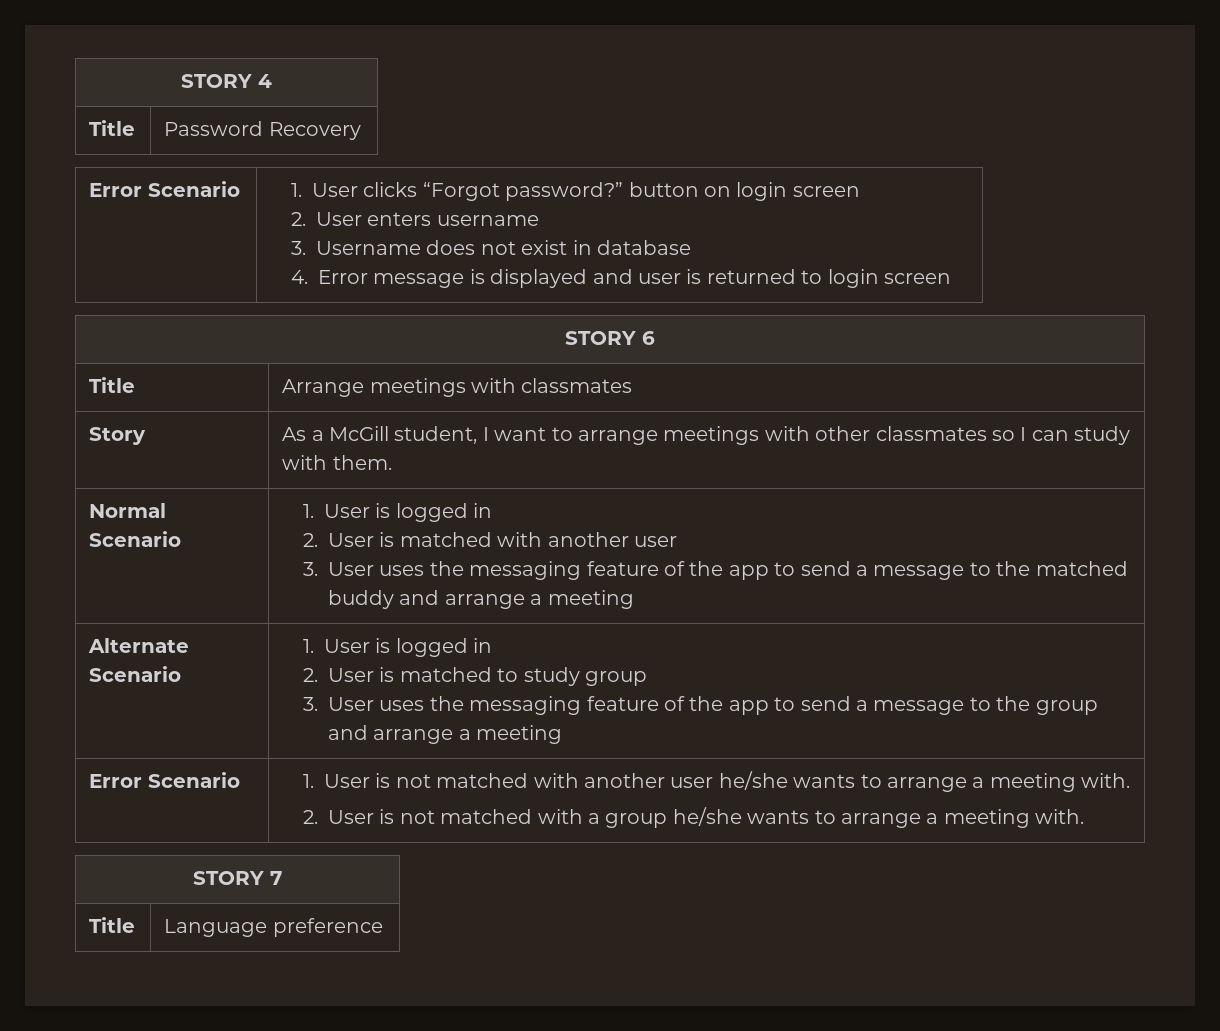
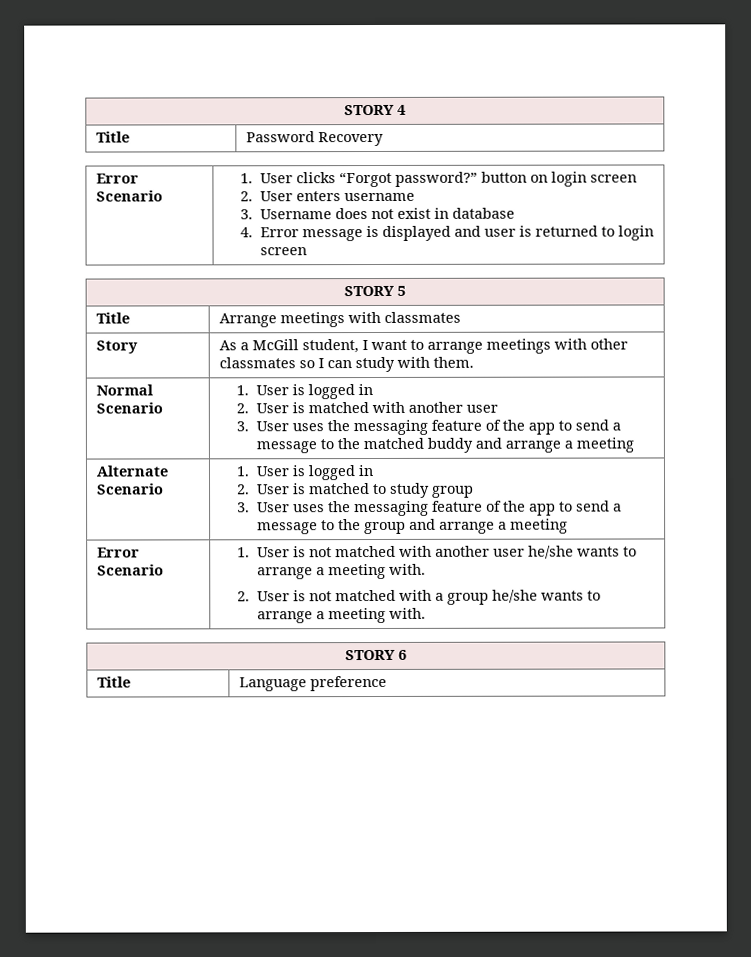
- STORY 6
+ STORY 5
- STORY 7
+ STORY 6

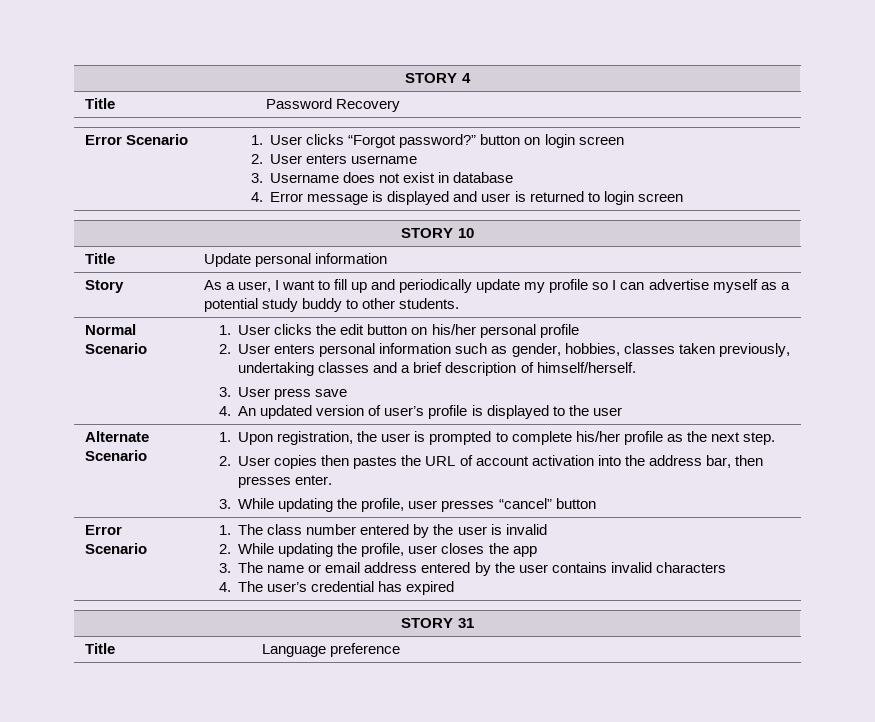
- STORY 5
- Title | Arrange meetings with classmates
+ STORY 10
+ Title | Update personal information
- Story | As a McGill student, I want to arrange meetings with other classmates so I can study with them.
- Normal Scenario | 1. User is logged in
- 2. User is matched with another user
- 3. User uses the messaging feature of the app to send a message to the matched buddy and arrange a meeting
- Alternate Scenario | 1. User is logged in
- 2. User is matched to study group
- 3. User uses the messaging feature of the app to send a message to the group and arrange a meeting
- Error Scenario | 1. User is not matched with another user he/she wants to arrange a meeting with.
- 2. User is not matched with a group he/she wants to arrange a meeting with.
- STORY 6
+ Story | As a user, I want to fill up and periodically update my profile so I can advertise myself as a potential study buddy to other students.
+ Normal Scenario | 1. User clicks the edit button on his/her personal profile
+ 2. User enters personal information such as gender, hobbies, classes taken previously, undertaking classes and a brief description of himself/herself.
+ 3. User press save
+ 4. An updated version of user’s profile is displayed to the user
+ Alternate Scenario | 1. Upon registration, the user is prompted to complete his/her profile as the next step.
+ 2. User copies then pastes the URL of account activation into the address bar, then presses enter.
+ 3. While updating the profile, user presses “cancel” button
+ Error Scenario | 1. The class number entered by the user is invalid
+ 2. While updating the profile, user closes the app
+ 3. The name or email address entered by the user contains invalid characters
+ 4. The user’s credential has expired
+ STORY 31

